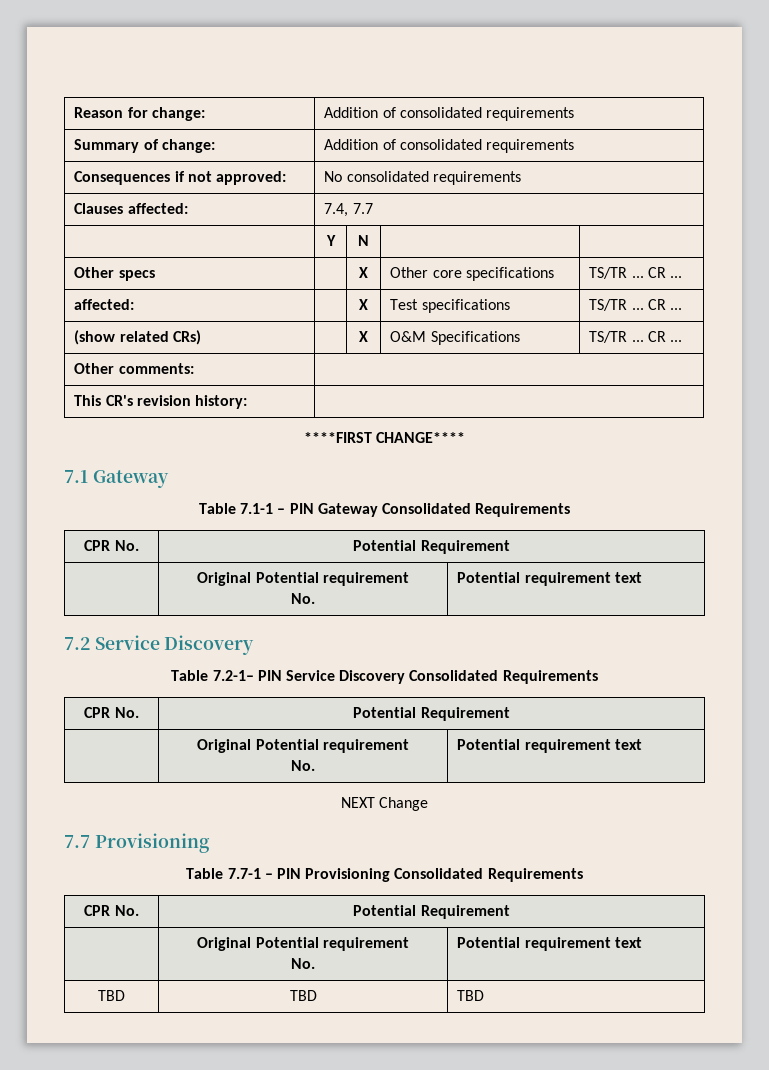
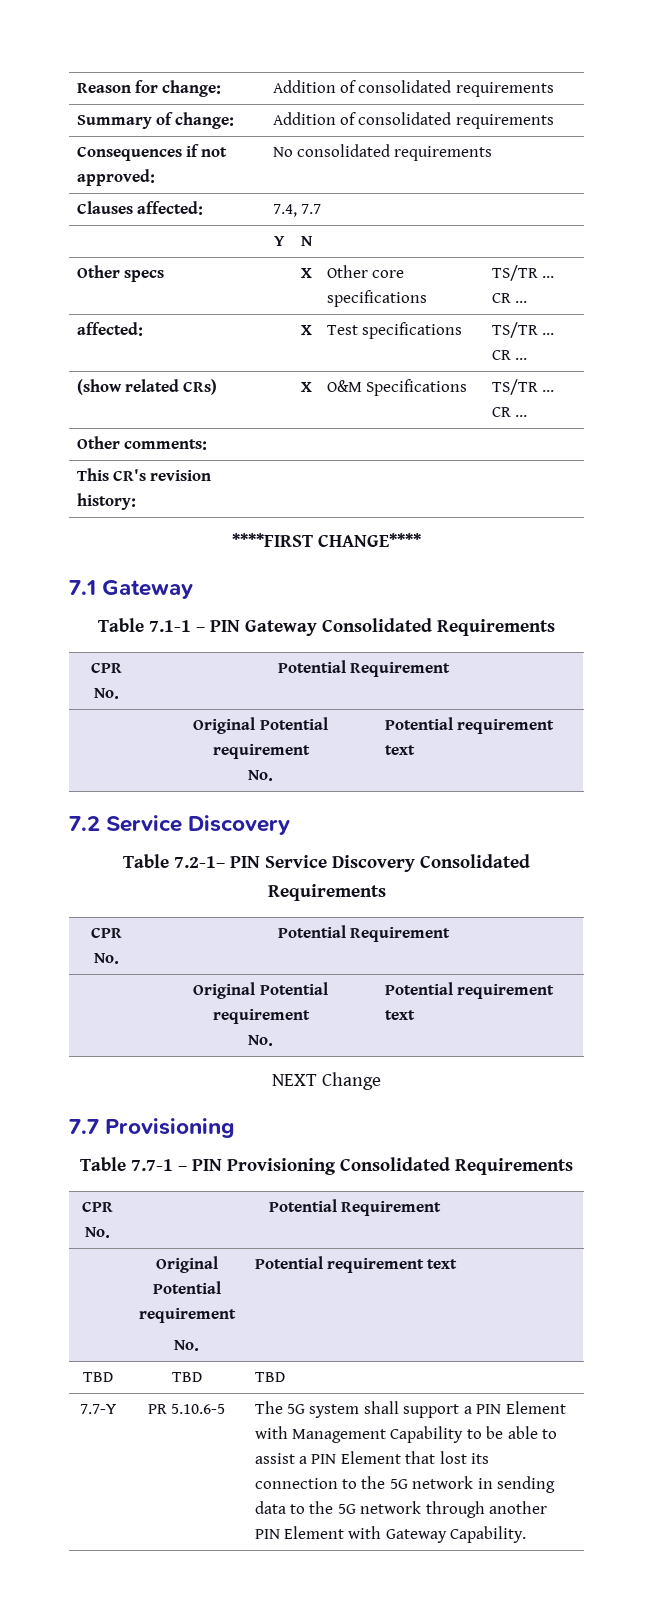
+ 7.7-Y | PR 5.10.6-5 | The 5G system shall support a PIN Element with Management Capability to be able to assist a PIN Element that lost its connection to the 5G network in sending data to the 5G network through another PIN Element with Gateway Capability.

